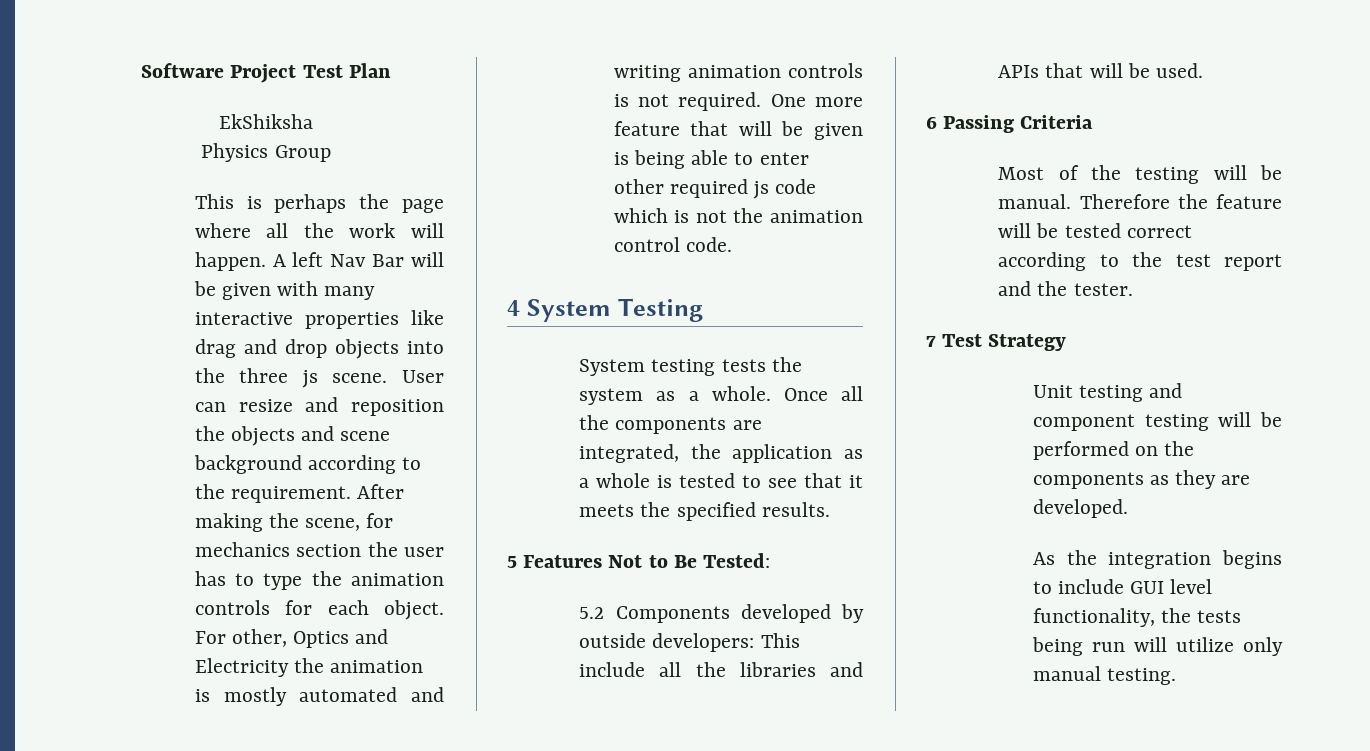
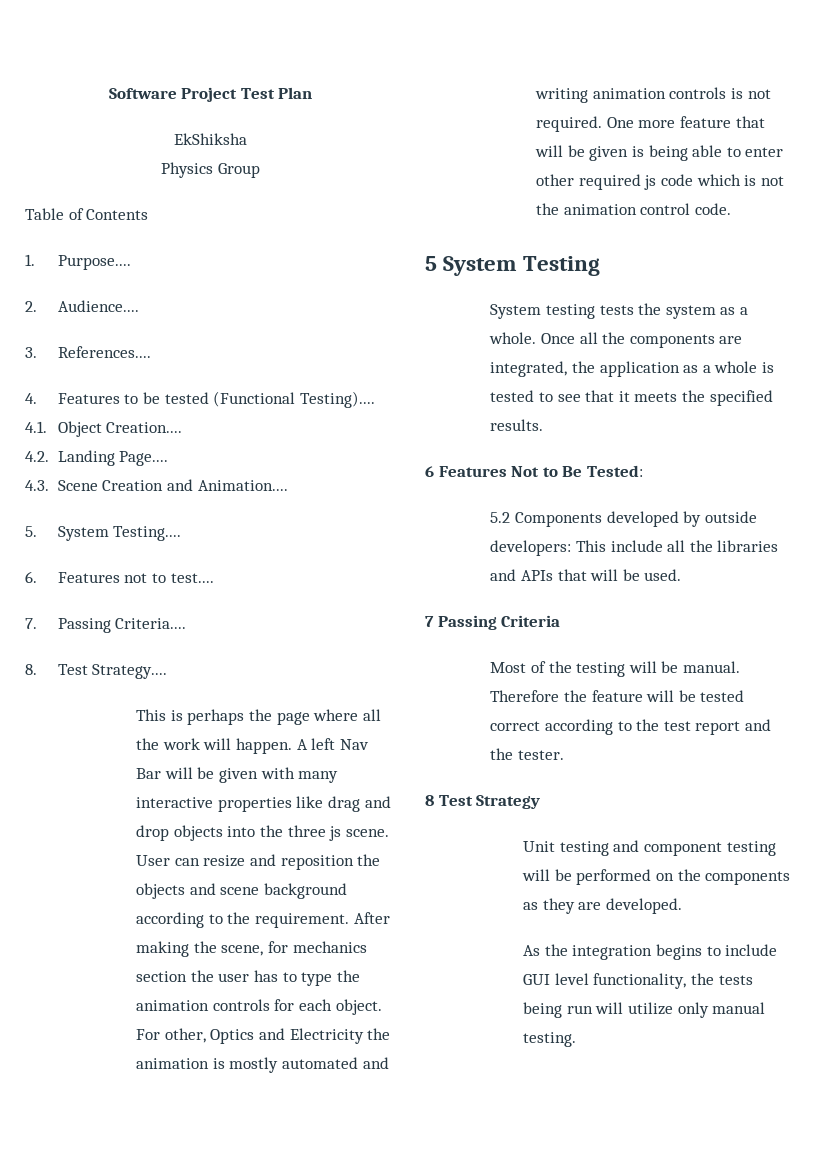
+ Table of Contents
+ 1. Purpose....
+ 2. Audience....
+ 3. References....
+ 4. Features to be tested (Functional Testing)....
+ 4.1. Object Creation....
+ 4.2. Landing Page....
+ 4.3. Scene Creation and Animation....
+ 5. System Testing....
+ 6. Features not to test....
+ 7. Passing Criteria....
+ 8. Test Strategy....
- 4 System Testing
+ 5 System Testing
- 5 Features Not to Be Tested:
+ 6 Features Not to Be Tested:
- 6 Passing Criteria
+ 7 Passing Criteria
- 7 Test Strategy
+ 8 Test Strategy

